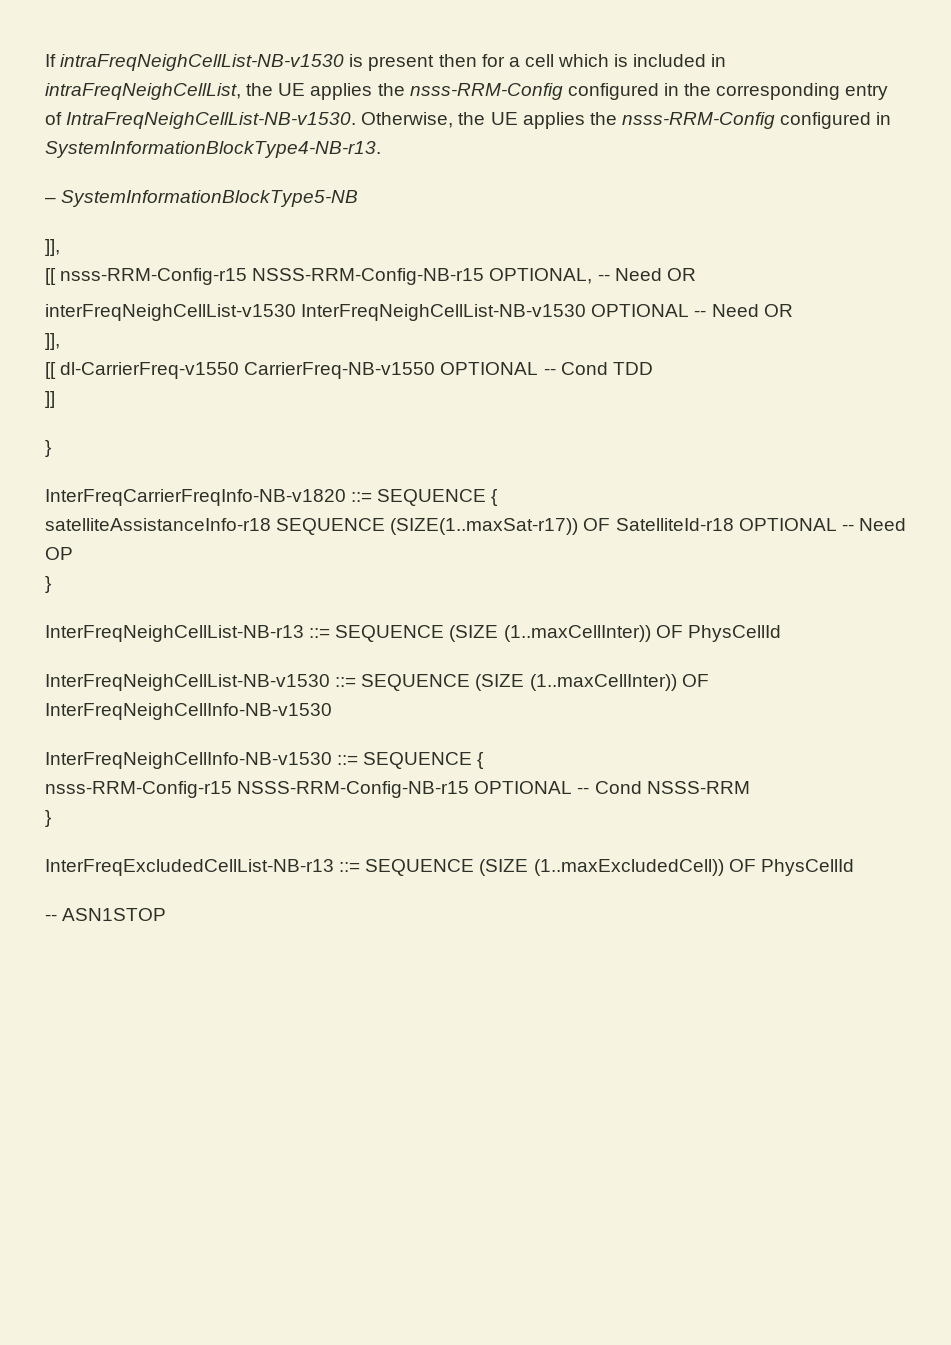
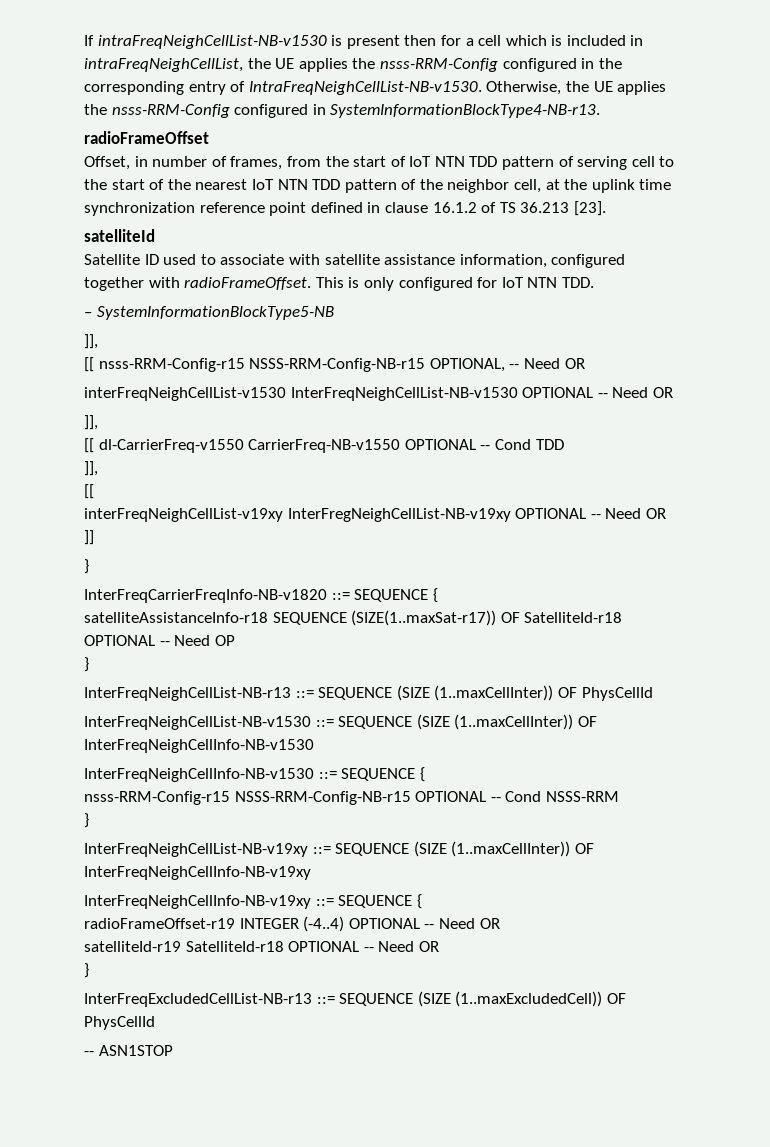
+ radioFrameOffset
+ Offset, in number of frames, from the start of IoT NTN TDD pattern of serving cell to the start of the nearest IoT NTN TDD pattern of the neighbor cell, at the uplink time synchronization reference point defined in clause 16.1.2 of TS 36.213 [23].
+ satelliteId
+ Satellite ID used to associate with satellite assistance information, configured together with radioFrameOffset. This is only configured for IoT NTN TDD.
  [[ dl-CarrierFreq-v1550 CarrierFreq-NB-v1550 OPTIONAL -- Cond TDD
+ ]],
+ [[
+ interFreqNeighCellList-v19xy InterFregNeighCellList-NB-v19xy OPTIONAL -- Need OR
+ InterFreqNeighCellList-NB-v19xy ::= SEQUENCE (SIZE (1..maxCellInter)) OF InterFreqNeighCellInfo-NB-v19xy
+ InterFreqNeighCellInfo-NB-v19xy ::= SEQUENCE {
+ radioFrameOffset-r19 INTEGER (-4..4) OPTIONAL -- Need OR
+ satelliteId-r19 SatelliteId-r18 OPTIONAL -- Need OR
+ }

